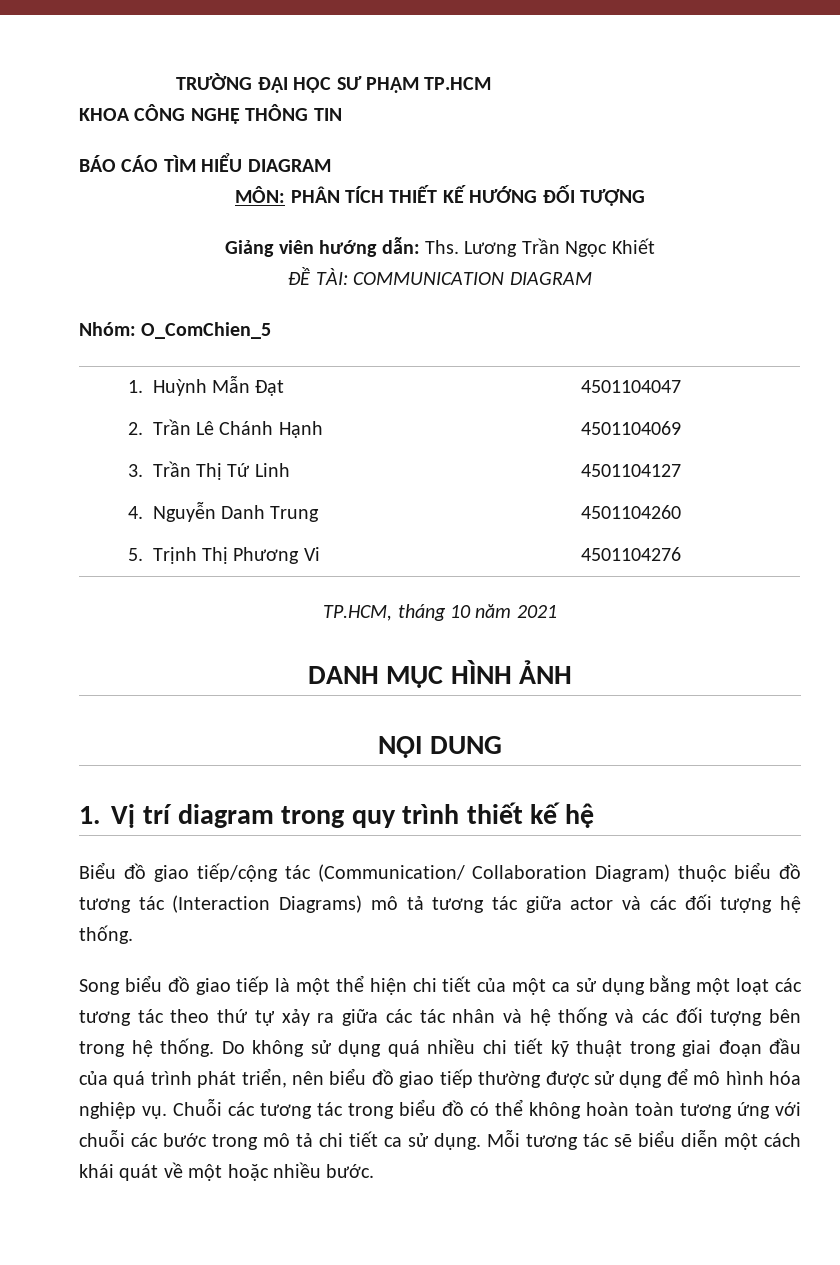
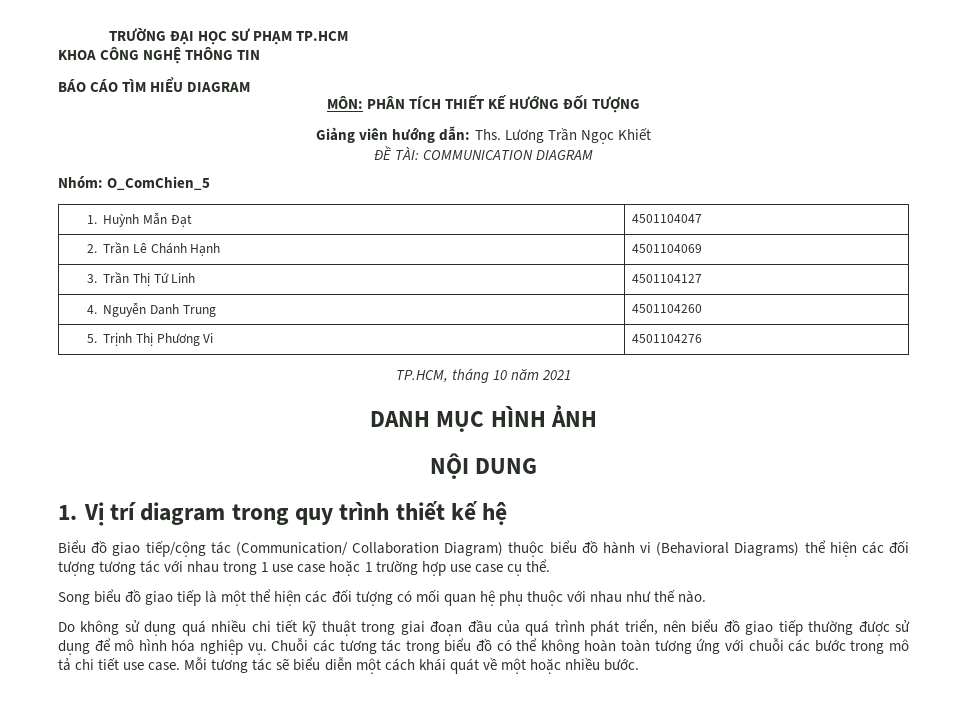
- Biểu đồ giao tiếp/cộng tác (Communication/ Collaboration Diagram) thuộc biểu đồ tương tác (Interaction Diagrams) mô tả tương tác giữa actor và các đối tượng hệ thống.
+ Biểu đồ giao tiếp/cộng tác (Communication/ Collaboration Diagram) thuộc biểu đồ hành vi (Behavioral Diagrams) thể hiện các đối tượng tương tác với nhau trong 1 use case hoặc 1 trường hợp use case cụ thể.
- Song biểu đồ giao tiếp là một thể hiện chi tiết của một ca sử dụng bằng một loạt các tương tác theo thứ tự xảy ra giữa các tác nhân và hệ thống và các đối tượng bên trong hệ thống. Do không sử dụng quá nhiều chi tiết kỹ thuật trong giai đoạn đầu của quá trình phát triển, nên biểu đồ giao tiếp thường được sử dụng để mô hình hóa nghiệp vụ.
+ Song biểu đồ giao tiếp là một thể hiện các đối tượng có mối quan hệ phụ thuộc với nhau như thế nào.
+ Do không sử dụng quá nhiều chi tiết kỹ thuật trong giai đoạn đầu của quá trình phát triển, nên biểu đồ giao tiếp thường được sử dụng để mô hình hóa nghiệp vụ.
- Chuỗi các tương tác trong biểu đồ có thể không hoàn toàn tương ứng với chuỗi các bước trong mô tả chi tiết ca sử dụng.
+ Chuỗi các tương tác trong biểu đồ có thể không hoàn toàn tương ứng với chuỗi các bước trong mô tả chi tiết use case.

